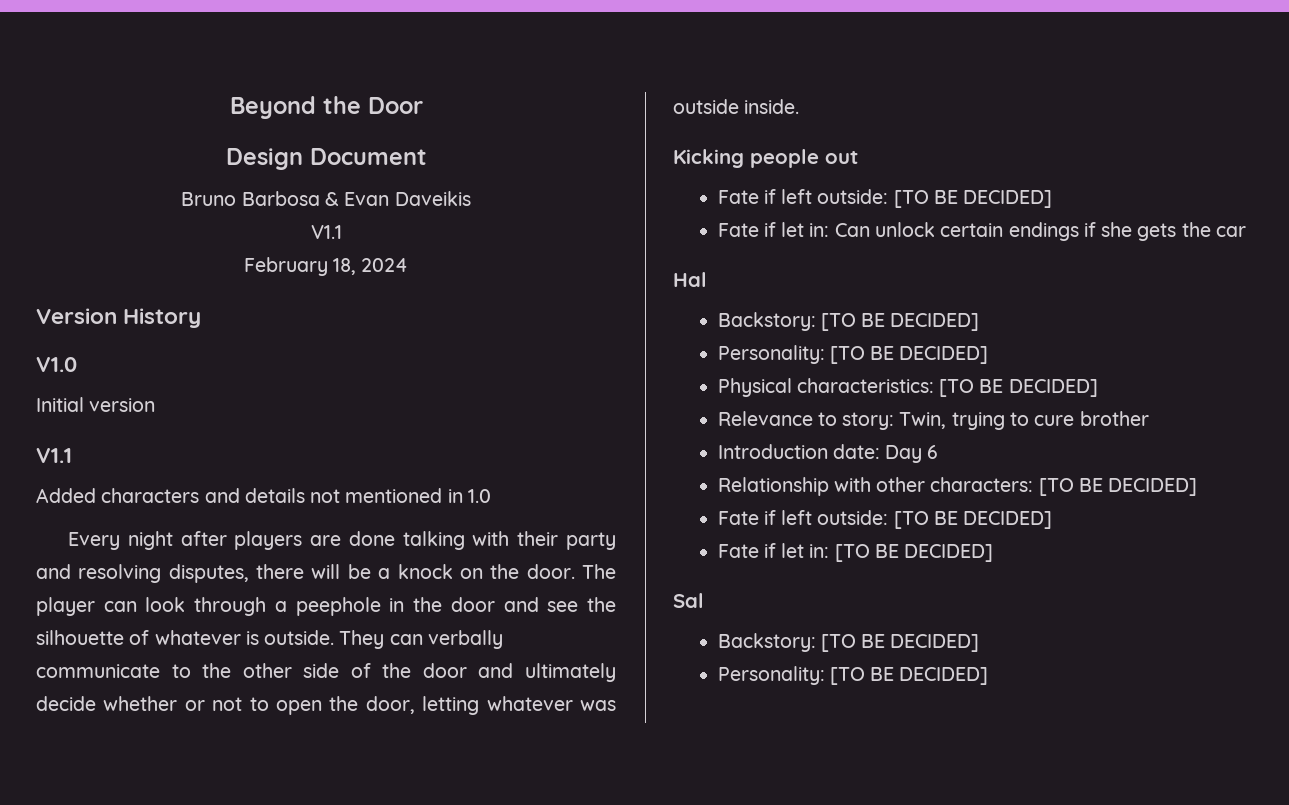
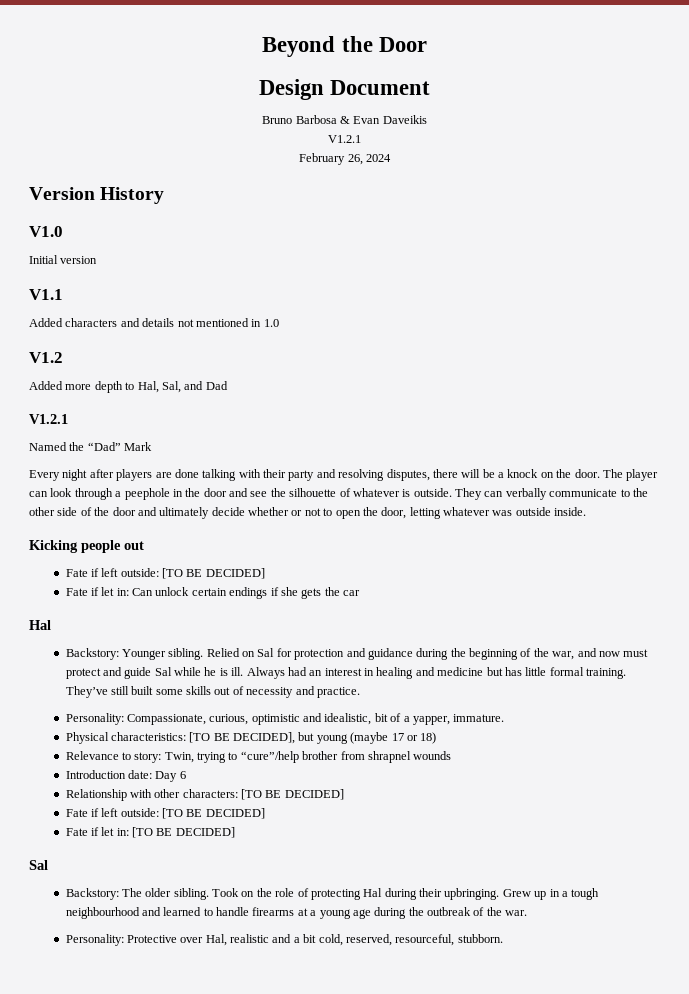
  Bruno Barbosa & Evan Daveikis
- V1.1
+ V1.2.1
- February 18, 2024
+ February 26, 2024
+ V1.2
+ Added more depth to Hal, Sal, and Dad
+ V1.2.1
+ Named the “Dad” Mark
  Fate if let in: Can unlock certain endings if she gets the car
  Hal
- Backstory: [TO BE DECIDED]
- Personality: [TO BE DECIDED]
- Physical characteristics: [TO BE DECIDED]
+ Backstory: Younger sibling. Relied on Sal for protection and guidance during the beginning of the war, and now must protect and guide Sal while he is ill. Always had an interest in healing and medicine but has little formal training. They’ve still built some skills out of necessity and practice.
+ Personality: Compassionate, curious, optimistic and idealistic, bit of a yapper, immature.
+ Physical characteristics: [TO BE DECIDED], but young (maybe 17 or 18)
- Relevance to story: Twin, trying to cure brother
+ Relevance to story: Twin, trying to “cure”/help brother from shrapnel wounds
  Fate if let in: [TO BE DECIDED]
  Sal
- Backstory: [TO BE DECIDED]
- Personality: [TO BE DECIDED]
+ Backstory: The older sibling. Took on the role of protecting Hal during their upbringing. Grew up in a tough neighbourhood and learned to handle firearms at a young age during the outbreak of the war.
+ Personality: Protective over Hal, realistic and a bit cold, reserved, resourceful, stubborn.

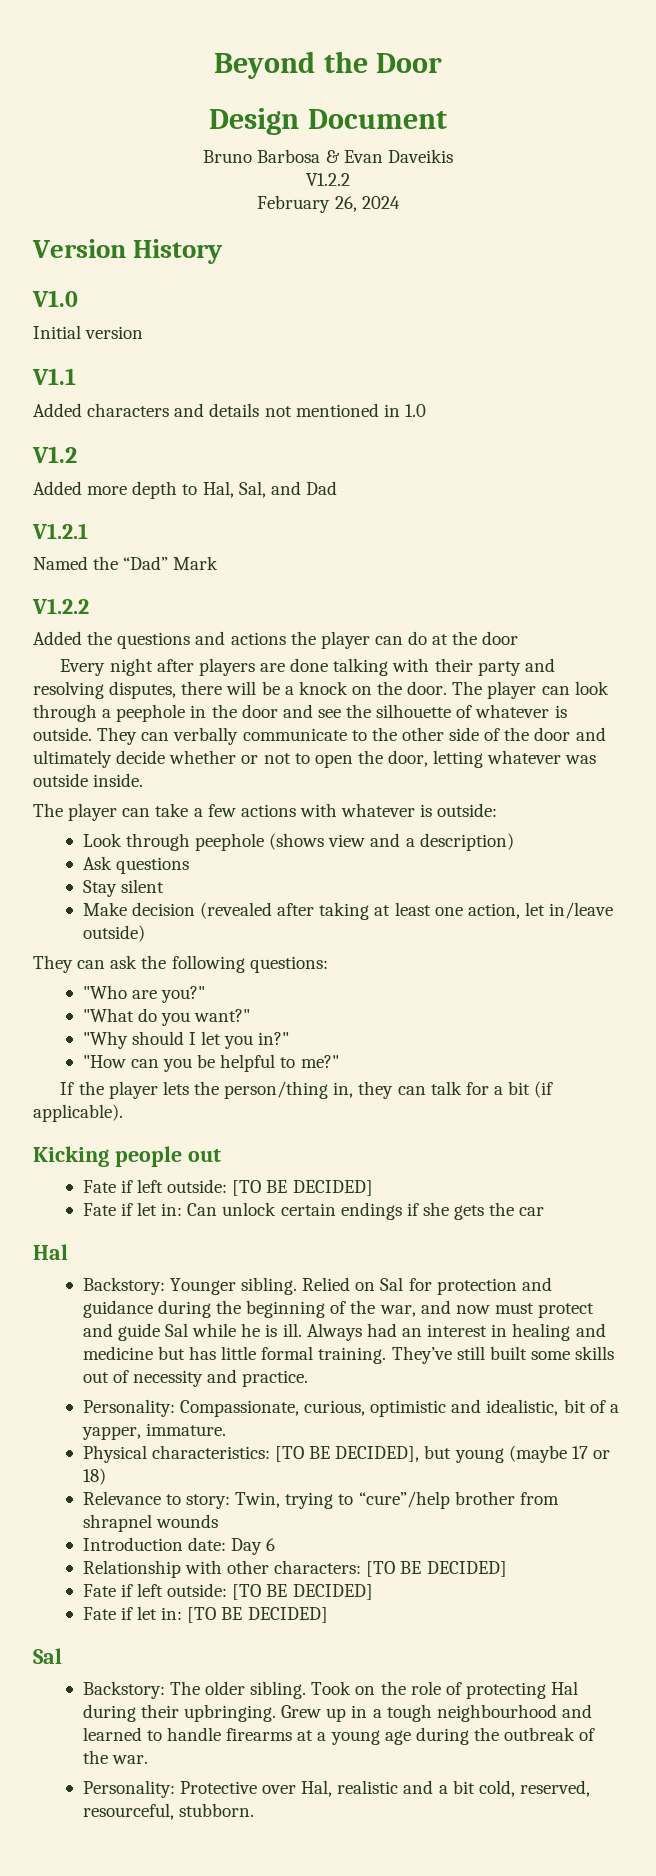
  Bruno Barbosa & Evan Daveikis
- V1.2.1
+ V1.2.2
  Named the “Dad” Mark
+ V1.2.2
+ Added the questions and actions the player can do at the door
+ The player can take a few actions with whatever is outside:
+ Look through peephole (shows view and a description)
+ Ask questions
+ Stay silent
+ Make decision (revealed after taking at least one action, let in/leave outside)
+ They can ask the following questions:
+ "Who are you?"
+ "What do you want?"
+ "Why should I let you in?"
+ "How can you be helpful to me?"
+ If the player lets the person/thing in, they can talk for a bit (if applicable).

